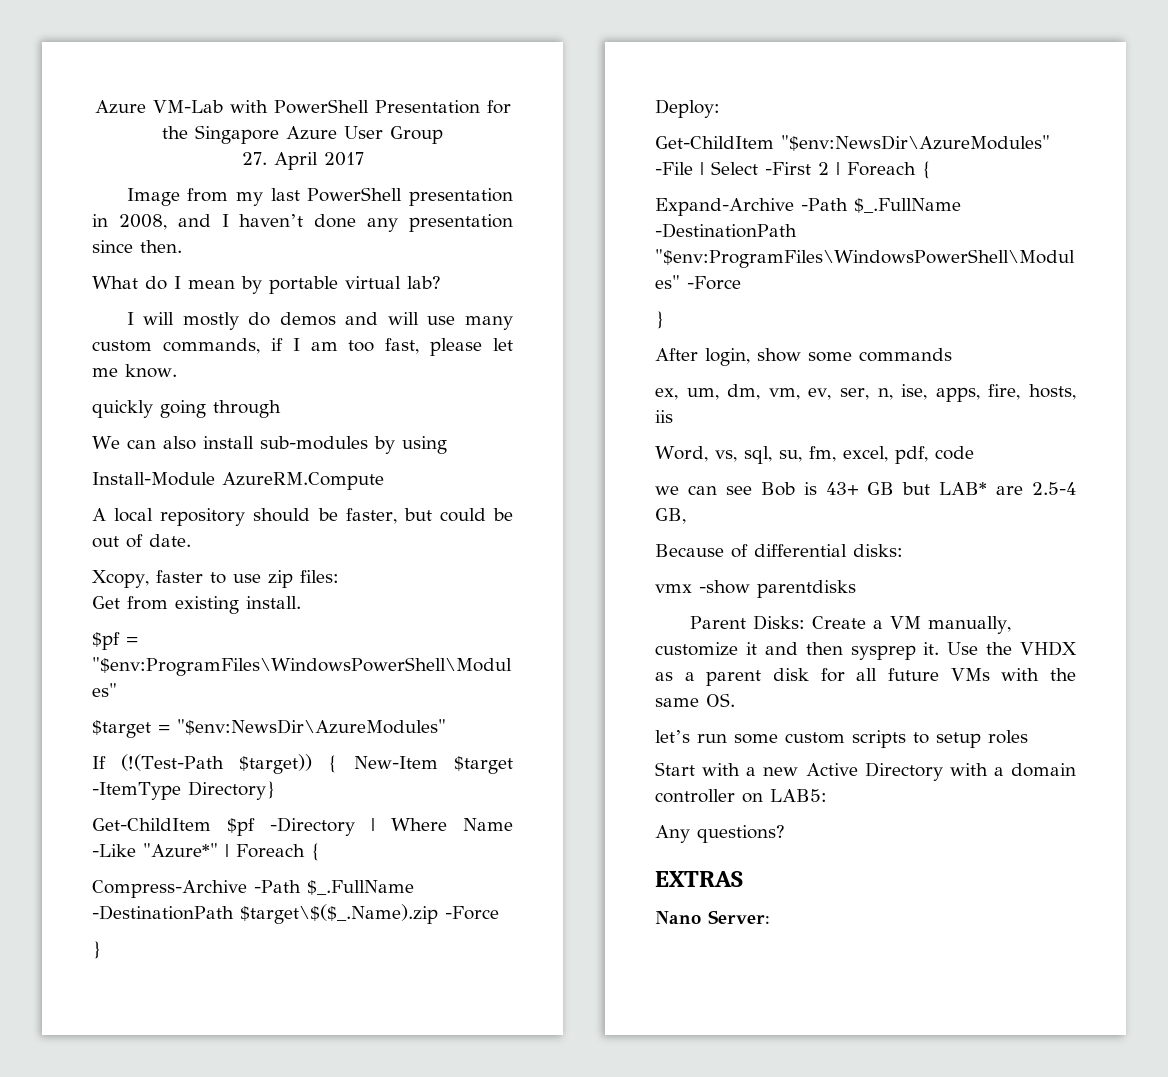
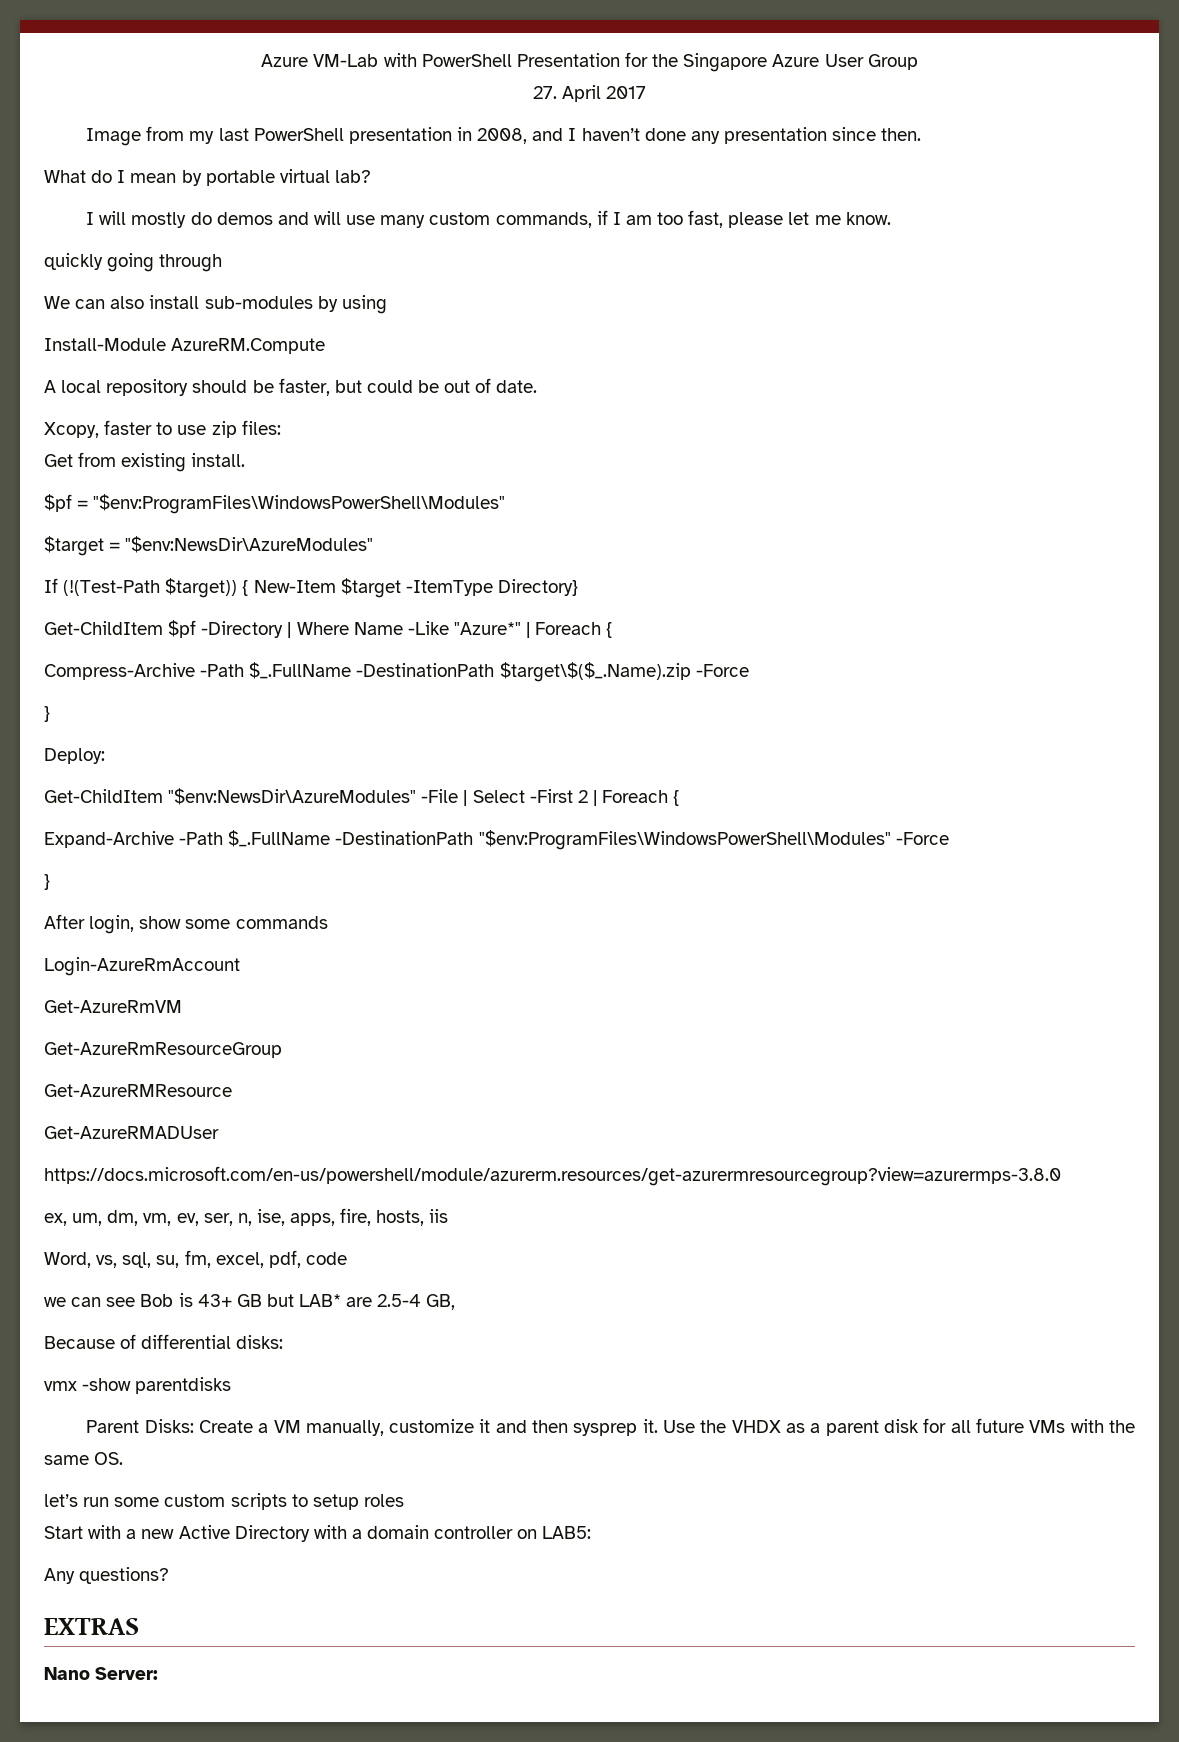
+ Login-AzureRmAccount
+ Get-AzureRmVM
+ Get-AzureRmResourceGroup
+ Get-AzureRMResource
+ Get-AzureRMADUser
+ https://docs.microsoft.com/en-us/powershell/module/azurerm.resources/get-azurermresourcegroup?view=azurermps-3.8.0

